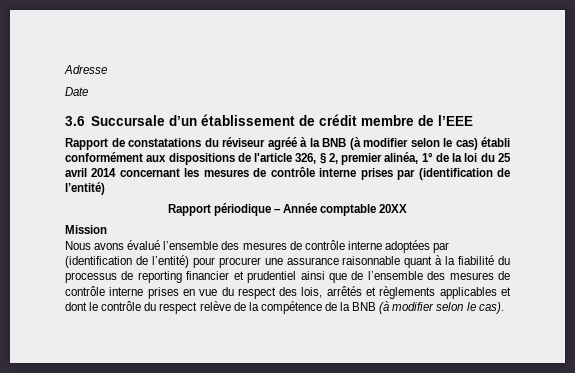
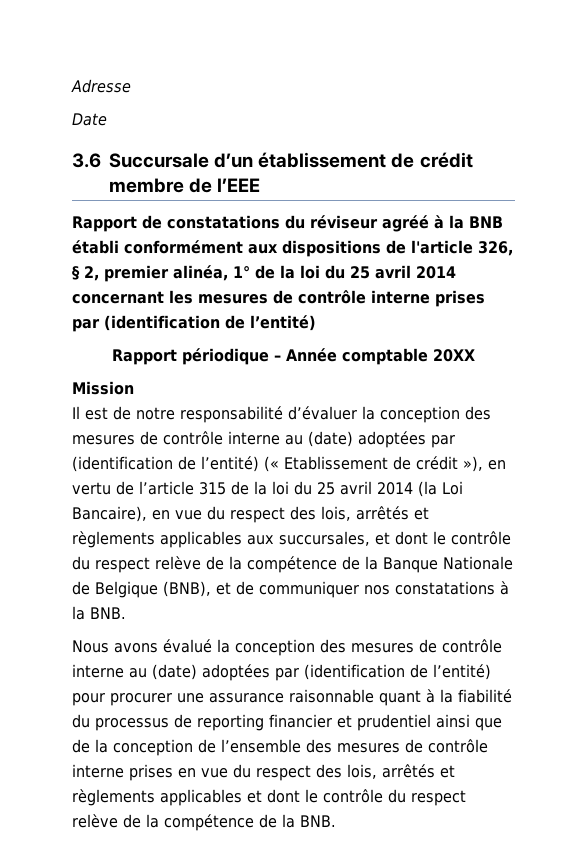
- Rapport de constatations du réviseur agréé à la BNB (à modifier selon le cas) établi conformément aux dispositions de l'article 326, § 2, premier alinéa, 1° de la loi du 25 avril 2014 concernant les mesures de contrôle interne prises par (identification de l’entité)
+ Rapport de constatations du réviseur agréé à la BNB établi conformément aux dispositions de l'article 326, § 2, premier alinéa, 1° de la loi du 25 avril 2014 concernant les mesures de contrôle interne prises par (identification de l’entité)
- Nous avons évalué l’ensemble des mesures de contrôle interne adoptées par (identification de l’entité) pour procurer une assurance raisonnable quant à la fiabilité du processus de reporting financier et prudentiel ainsi que de l’ensemble des mesures de contrôle interne prises en vue du respect des lois, arrêtés et règlements applicables et dont le contrôle du respect relève de la compétence de la BNB (à modifier selon le cas).
+ Il est de notre responsabilité d’évaluer la conception des mesures de contrôle interne au (date) adoptées par (identification de l’entité) (« Etablissement de crédit »), en vertu de l’article 315 de la loi du 25 avril 2014 (la Loi Bancaire), en vue du respect des lois, arrêtés et règlements applicables aux succursales, et dont le contrôle du respect relève de la compétence de la Banque Nationale de Belgique (BNB), et de communiquer nos constatations à la BNB.
+ Nous avons évalué la conception des mesures de contrôle interne au (date) adoptées par (identification de l’entité) pour procurer une assurance raisonnable quant à la fiabilité du processus de reporting financier et prudentiel ainsi que de la conception de l’ensemble des mesures de contrôle interne prises en vue du respect des lois, arrêtés et règlements applicables et dont le contrôle du respect relève de la compétence de la BNB.

